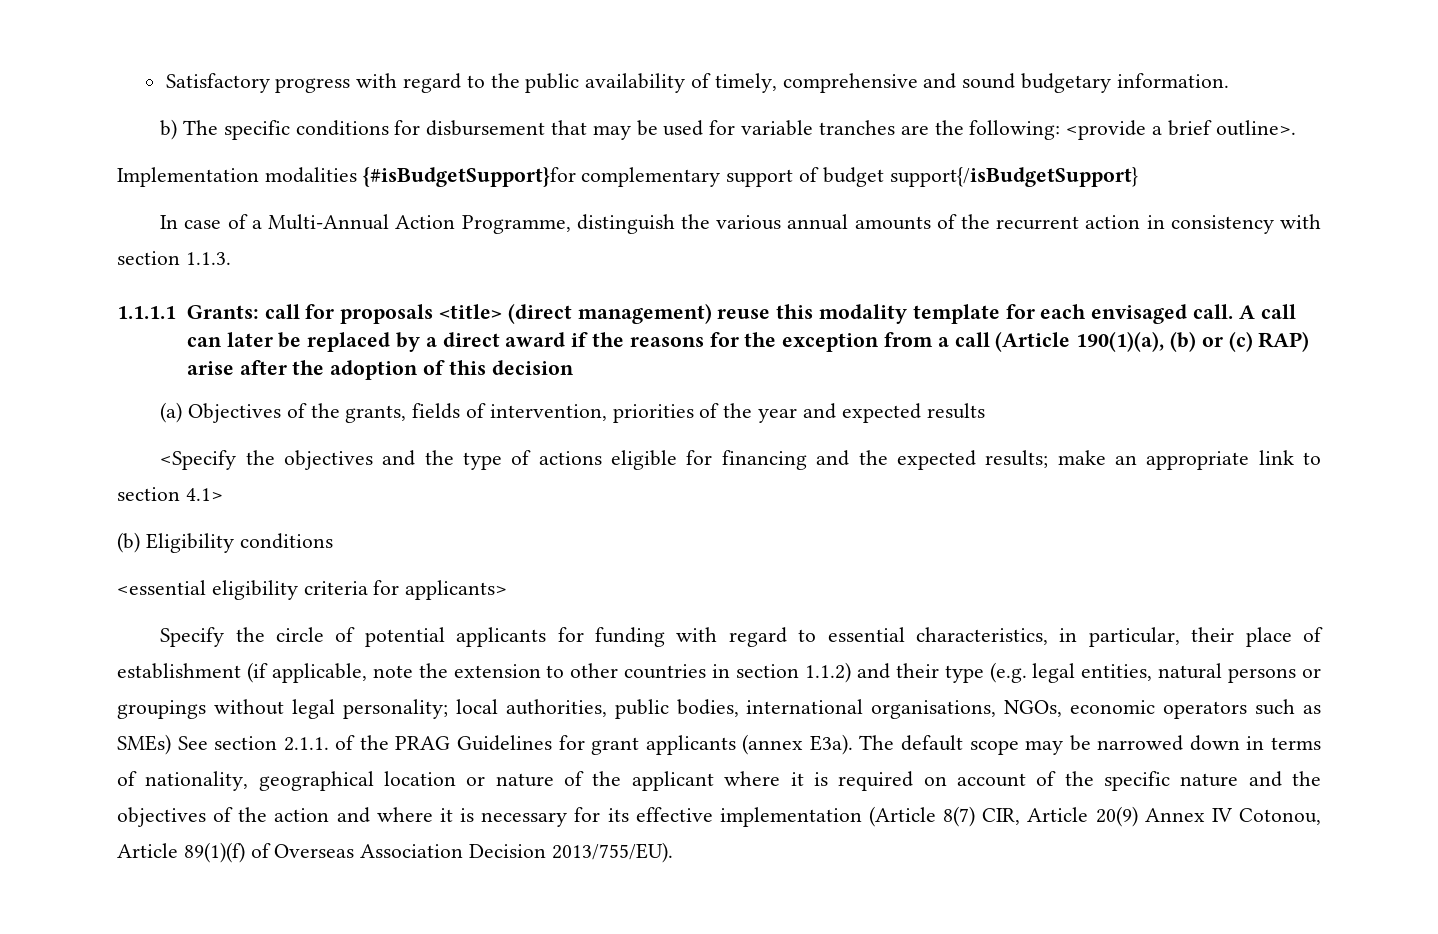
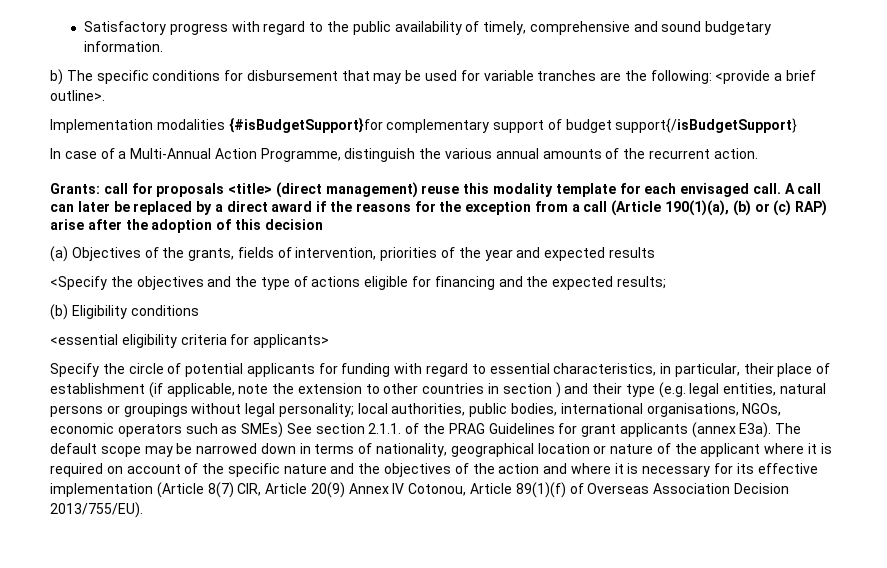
- In case of a Multi-Annual Action Programme, distinguish the various annual amounts of the recurrent action in consistency with section 1.1.3.
- 1.1.1.1 Grants: call for proposals <title> (direct management) reuse this modality template for each envisaged call.
+ In case of a Multi-Annual Action Programme, distinguish the various annual amounts of the recurrent action.
+ Grants: call for proposals <title> (direct management) reuse this modality template for each envisaged call.
- <Specify the objectives and the type of actions eligible for financing and the expected results; make an appropriate link to section 4.1>
+ <Specify the objectives and the type of actions eligible for financing and the expected results;
- Specify the circle of potential applicants for funding with regard to essential characteristics, in particular, their place of establishment (if applicable, note the extension to other countries in section 1.1.2) and their type (e.g. legal entities, natural persons or groupings without legal personality;
+ Specify the circle of potential applicants for funding with regard to essential characteristics, in particular, their place of establishment (if applicable, note the extension to other countries in section ) and their type (e.g. legal entities, natural persons or groupings without legal personality;

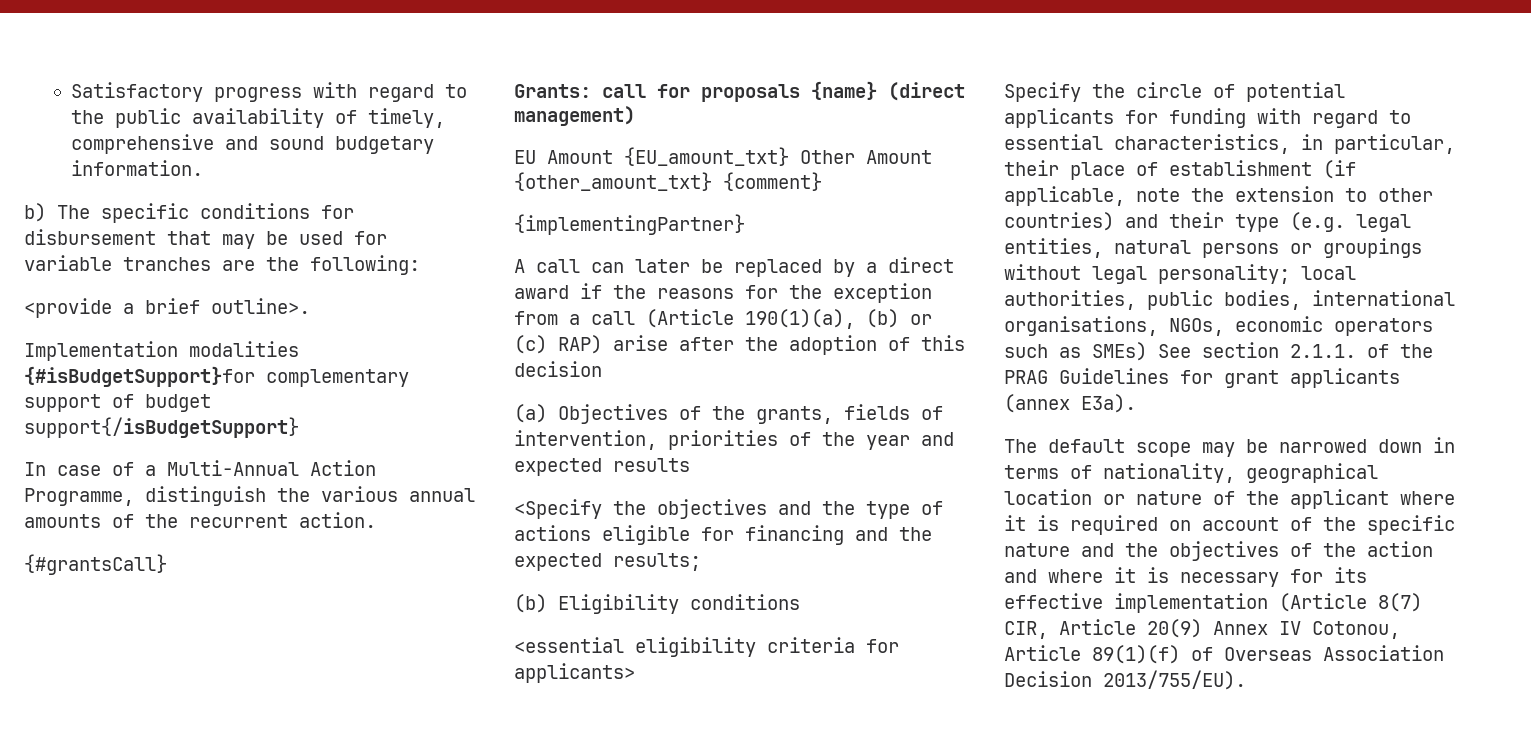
- b) The specific conditions for disbursement that may be used for variable tranches are the following: <provide a brief outline>.
+ b) The specific conditions for disbursement that may be used for variable tranches are the following:
+ <provide a brief outline>.
+ {#grantsCall}
- Grants: call for proposals <title> (direct management) reuse this modality template for each envisaged call. A call can later be replaced by a direct award if the reasons for the exception from a call (Article 190(1)(a), (b) or (c) RAP) arise after the adoption of this decision
+ Grants: call for proposals {name} (direct management)
+ EU Amount {EU_amount_txt} Other Amount {other_amount_txt} {comment}
+ {implementingPartner}
+ A call can later be replaced by a direct award if the reasons for the exception from a call (Article 190(1)(a), (b) or (c) RAP) arise after the adoption of this decision
- Specify the circle of potential applicants for funding with regard to essential characteristics, in particular, their place of establishment (if applicable, note the extension to other countries in section ) and their type (e.g. legal entities, natural persons or groupings without legal personality;
+ Specify the circle of potential applicants for funding with regard to essential characteristics, in particular, their place of establishment (if applicable, note the extension to other countries) and their type (e.g. legal entities, natural persons or groupings without legal personality;
- local authorities, public bodies, international organisations, NGOs, economic operators such as SMEs) See section 2.1.1. of the PRAG Guidelines for grant applicants (annex E3a). The default scope may be narrowed down in terms of nationality, geographical location or nature of the applicant where it is required on account of the specific nature and the objectives of the action and where it is necessary for its effective implementation (Article 8(7) CIR, Article 20(9) Annex IV Cotonou, Article 89(1)(f) of Overseas Association Decision 2013/755/EU).
+ local authorities, public bodies, international organisations, NGOs, economic operators such as SMEs) See section 2.1.1. of the PRAG Guidelines for grant applicants (annex E3a).
+ The default scope may be narrowed down in terms of nationality, geographical location or nature of the applicant where it is required on account of the specific nature and the objectives of the action and where it is necessary for its effective implementation (Article 8(7) CIR, Article 20(9) Annex IV Cotonou, Article 89(1)(f) of Overseas Association Decision 2013/755/EU).

